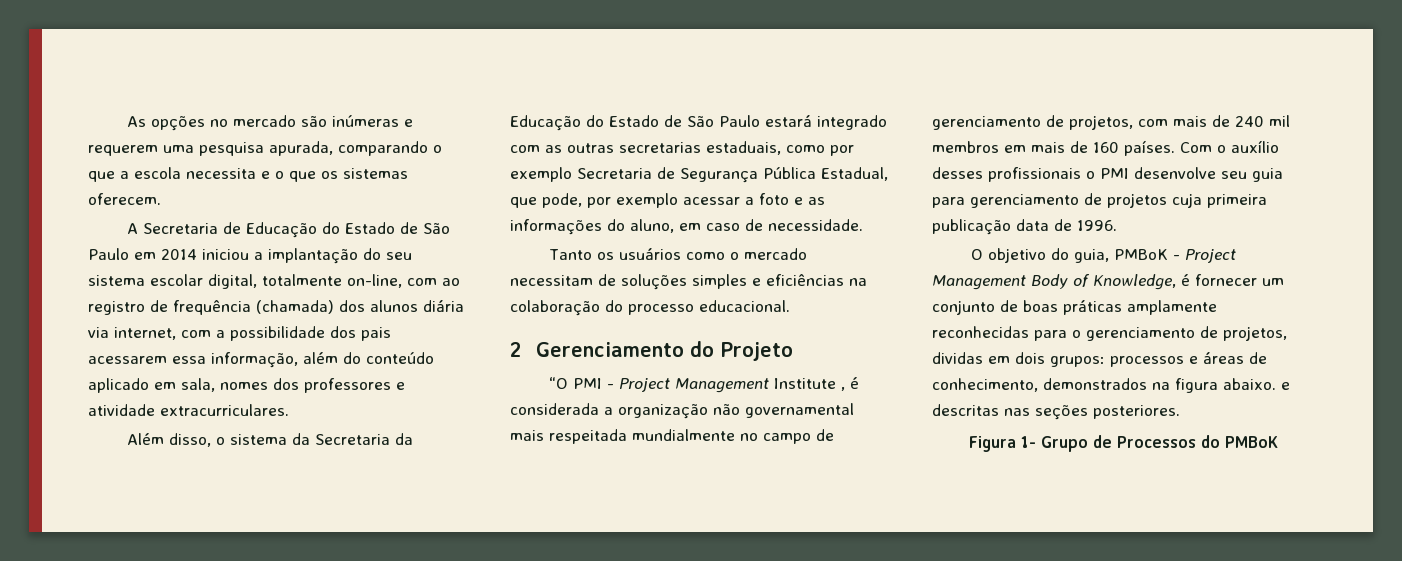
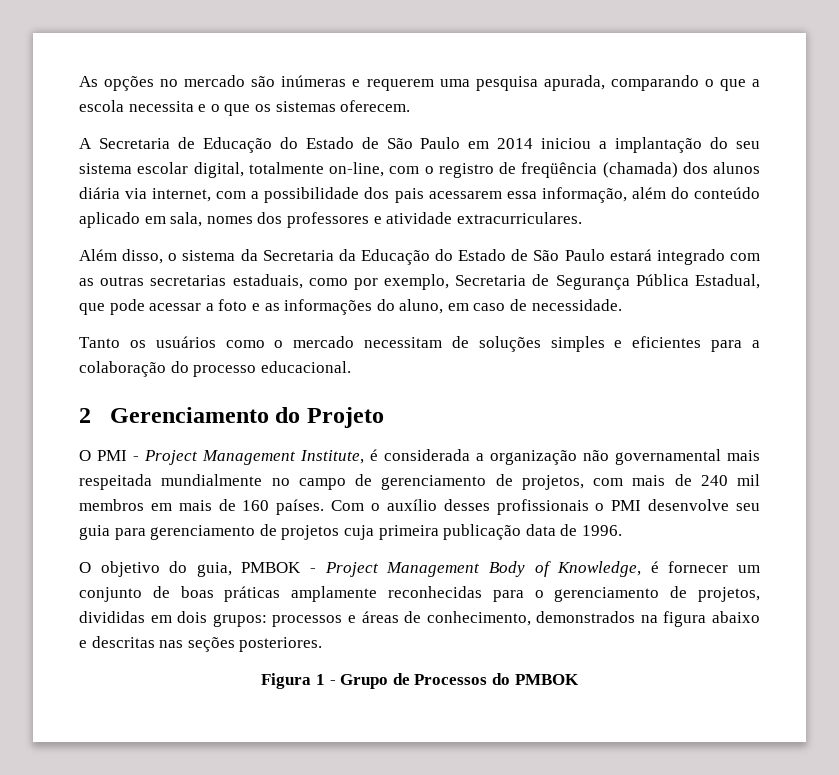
- A Secretaria de Educação do Estado de São Paulo em 2014 iniciou a implantação do seu sistema escolar digital, totalmente on-line, com ao registro de frequência (chamada) dos alunos diária via internet, com a possibilidade dos pais acessarem essa informação, além do conteúdo aplicado em sala, nomes dos professores e atividade extracurriculares.
+ A Secretaria de Educação do Estado de São Paulo em 2014 iniciou a implantação do seu sistema escolar digital, totalmente on-line, com o registro de freqüência (chamada) dos alunos diária via internet, com a possibilidade dos pais acessarem essa informação, além do conteúdo aplicado em sala, nomes dos professores e atividade extracurriculares.
- Além disso, o sistema da Secretaria da Educação do Estado de São Paulo estará integrado com as outras secretarias estaduais, como por exemplo Secretaria de Segurança Pública Estadual, que pode, por exemplo acessar a foto e as informações do aluno, em caso de necessidade.
+ Além disso, o sistema da Secretaria da Educação do Estado de São Paulo estará integrado com as outras secretarias estaduais, como por exemplo, Secretaria de Segurança Pública Estadual, que pode acessar a foto e as informações do aluno, em caso de necessidade.
- Tanto os usuários como o mercado necessitam de soluções simples e eficiências na colaboração do processo educacional.
+ Tanto os usuários como o mercado necessitam de soluções simples e eficientes para a colaboração do processo educacional.
- “O PMI - Project Management Institute , é considerada a organização não governamental mais respeitada mundialmente no campo de gerenciamento de projetos, com mais de 240 mil membros em mais de 160 países.
+ O PMI - Project Management Institute, é considerada a organização não governamental mais respeitada mundialmente no campo de gerenciamento de projetos, com mais de 240 mil membros em mais de 160 países.
- O objetivo do guia, PMBoK - Project Management Body of Knowledge, é fornecer um conjunto de boas práticas amplamente reconhecidas para o gerenciamento de projetos, dividas em dois grupos: processos e áreas de conhecimento, demonstrados na figura abaixo. e descritas nas seções posteriores.
+ O objetivo do guia, PMBOK - Project Management Body of Knowledge, é fornecer um conjunto de boas práticas amplamente reconhecidas para o gerenciamento de projetos, divididas em dois grupos: processos e áreas de conhecimento, demonstrados na figura abaixo e descritas nas seções posteriores.
- Figura 1- Grupo de Processos do PMBoK
+ Figura 1 - Grupo de Processos do PMBOK

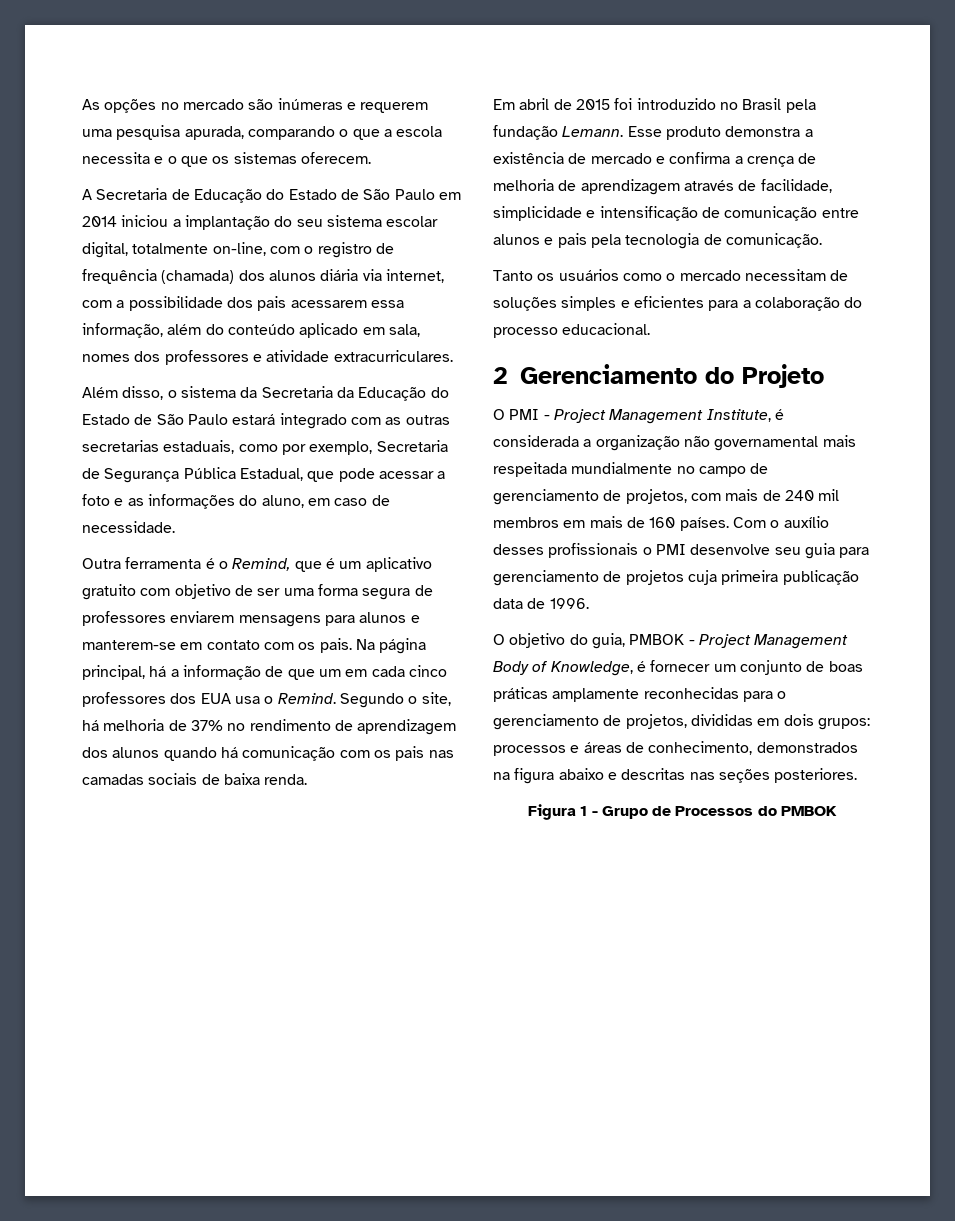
- A Secretaria de Educação do Estado de São Paulo em 2014 iniciou a implantação do seu sistema escolar digital, totalmente on-line, com o registro de freqüência (chamada) dos alunos diária via internet, com a possibilidade dos pais acessarem essa informação, além do conteúdo aplicado em sala, nomes dos professores e atividade extracurriculares.
+ A Secretaria de Educação do Estado de São Paulo em 2014 iniciou a implantação do seu sistema escolar digital, totalmente on-line, com o registro de frequência (chamada) dos alunos diária via internet, com a possibilidade dos pais acessarem essa informação, além do conteúdo aplicado em sala, nomes dos professores e atividade extracurriculares.
+ Outra ferramenta é o Remind, que é um aplicativo gratuito com objetivo de ser uma forma segura de professores enviarem mensagens para alunos e manterem-se em contato com os pais. Na página principal, há a informação de que um em cada cinco professores dos EUA usa o Remind. Segundo o site, há melhoria de 37% no rendimento de aprendizagem dos alunos quando há comunicação com os pais nas camadas sociais de baixa renda.
+ Em abril de 2015 foi introduzido no Brasil pela fundação Lemann. Esse produto demonstra a existência de mercado e confirma a crença de melhoria de aprendizagem através de facilidade, simplicidade e intensificação de comunicação entre alunos e pais pela tecnologia de comunicação.

